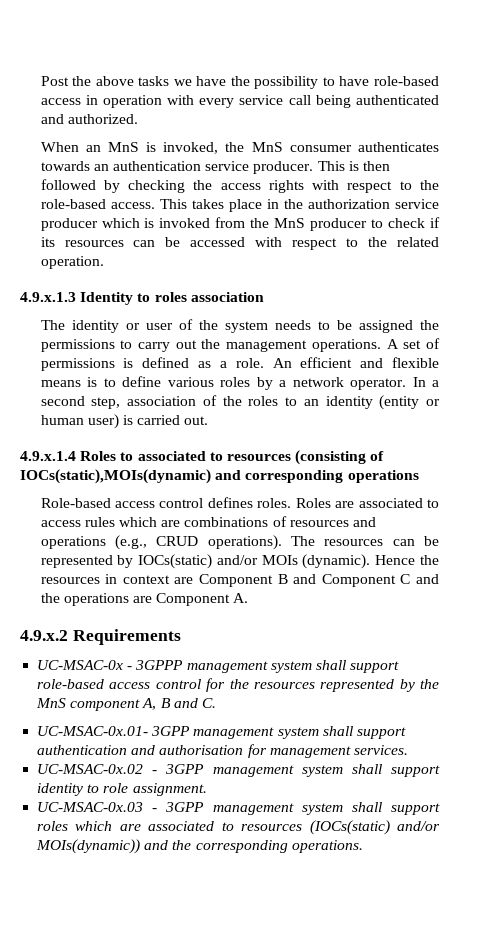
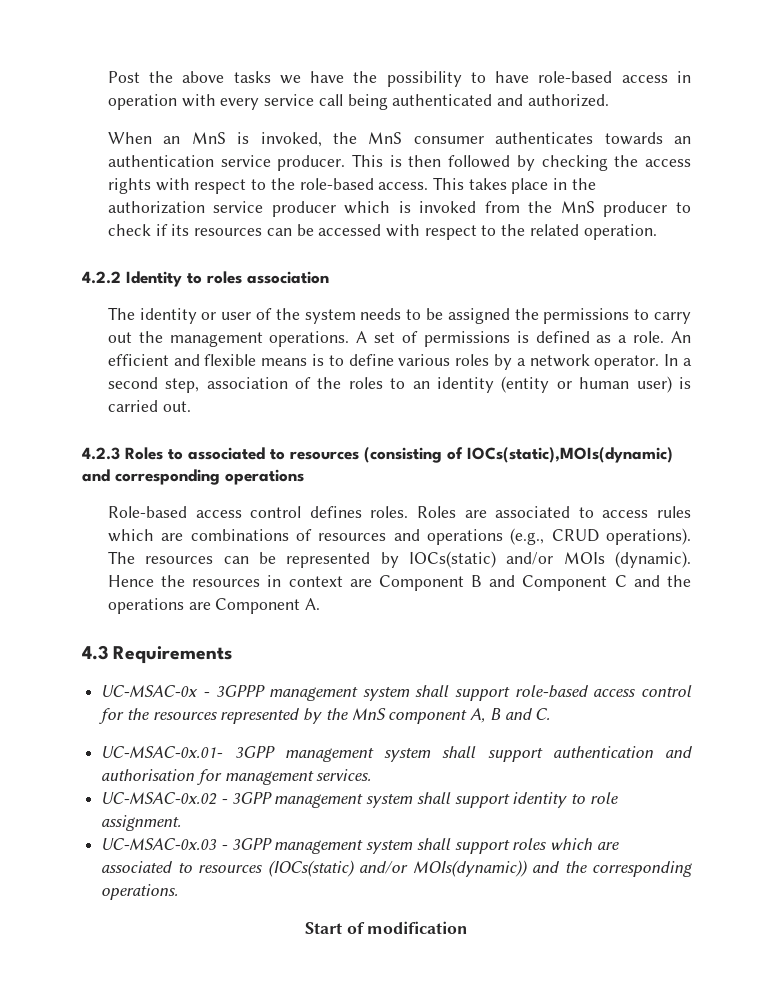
- 4.9.x.1.3 Identity to roles association
+ 4.2.2 Identity to roles association
- 4.9.x.1.4 Roles to associated to resources (consisting of IOCs(static),MOIs(dynamic) and corresponding operations
+ 4.2.3 Roles to associated to resources (consisting of IOCs(static),MOIs(dynamic) and corresponding operations
- 4.9.x.2 Requirements
+ 4.3 Requirements
+ Start of modification

